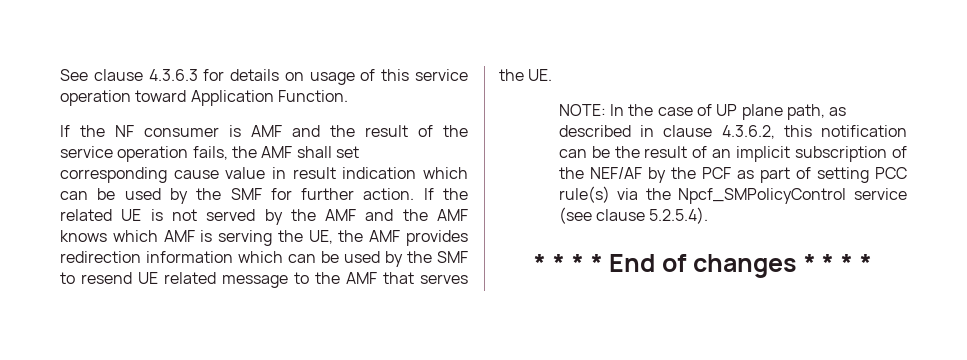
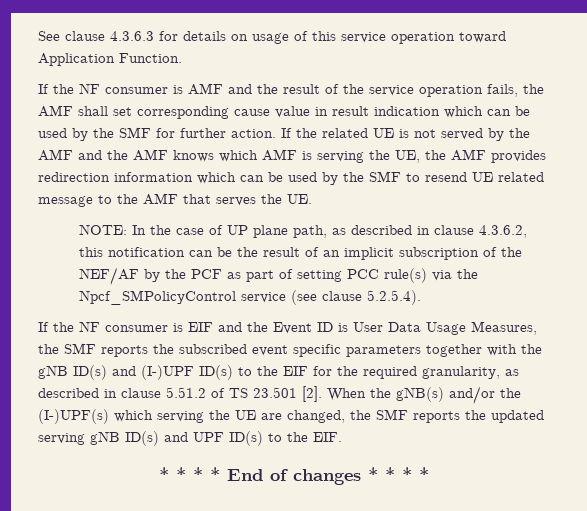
+ If the NF consumer is EIF and the Event ID is User Data Usage Measures, the SMF reports the subscribed event specific parameters together with the gNB ID(s) and (I-)UPF ID(s) to the EIF for the required granularity, as described in clause 5.51.2 of TS 23.501 [2]. When the gNB(s) and/or the (I-)UPF(s) which serving the UE are changed, the SMF reports the updated serving gNB ID(s) and UPF ID(s) to the EIF.

